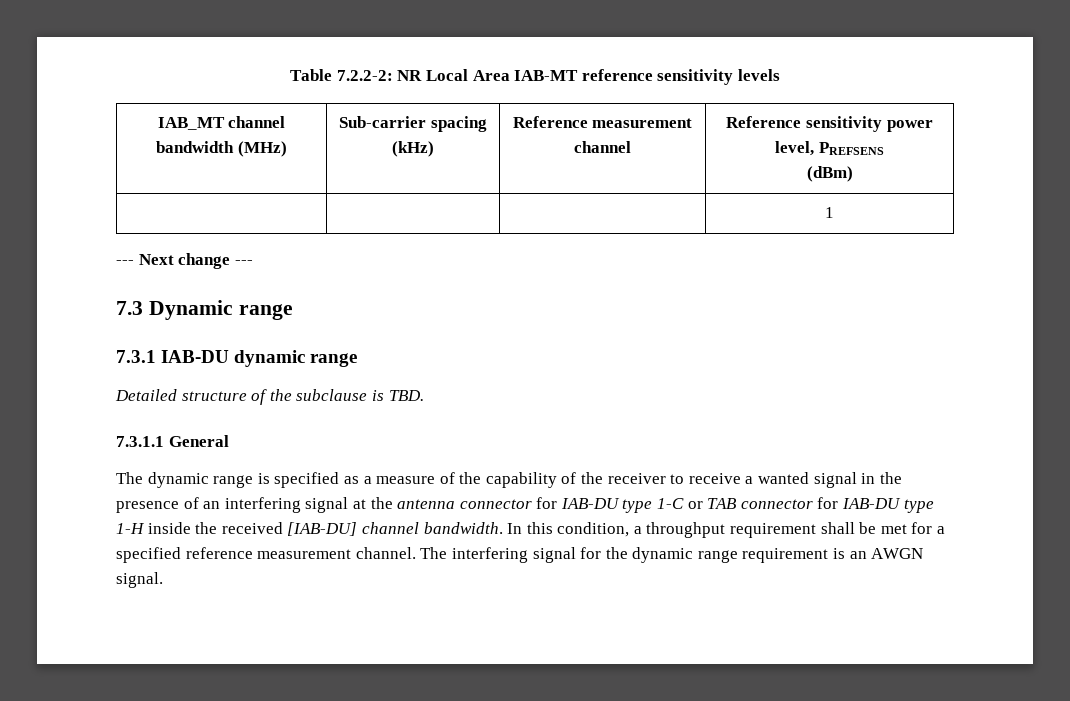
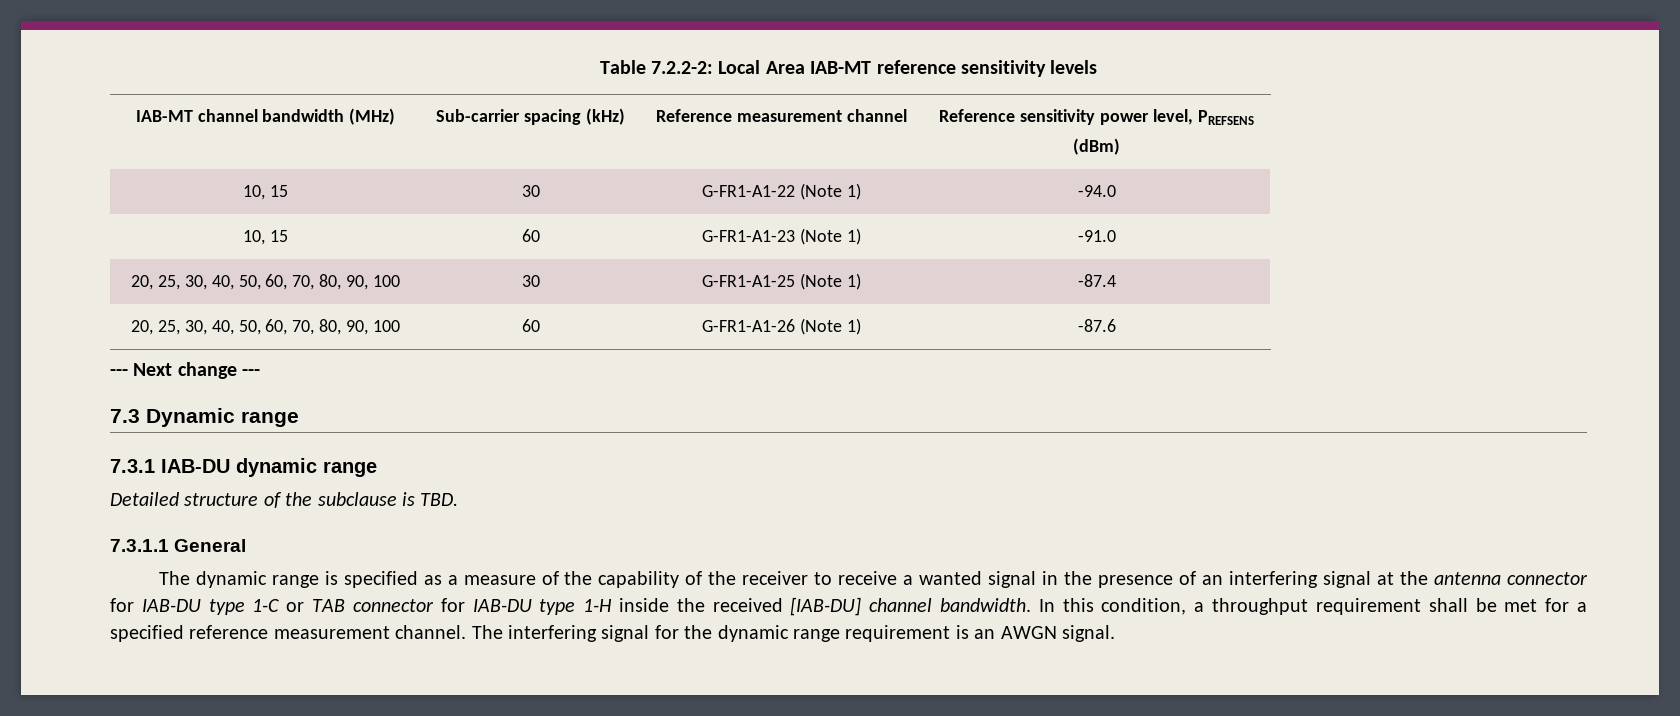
- Table 7.2.2-2: NR Local Area IAB-MT reference sensitivity levels
+ Table 7.2.2-2: Local Area IAB-MT reference sensitivity levels
- IAB_MT channel bandwidth (MHz) | Sub-carrier spacing (kHz) | Reference measurement channel | Reference sensitivity power level, PREFSENS
+ IAB-MT channel bandwidth (MHz) | Sub-carrier spacing (kHz) | Reference measurement channel | Reference sensitivity power level, PREFSENS
- | | | 1
+ 10, 15 | 30 | G-FR1-A1-22 (Note 1) | -94.0
+ 10, 15 | 60 | G-FR1-A1-23 (Note 1) | -91.0
+ 20, 25, 30, 40, 50, 60, 70, 80, 90, 100 | 30 | G-FR1-A1-25 (Note 1) | -87.4
+ 20, 25, 30, 40, 50, 60, 70, 80, 90, 100 | 60 | G-FR1-A1-26 (Note 1) | -87.6

